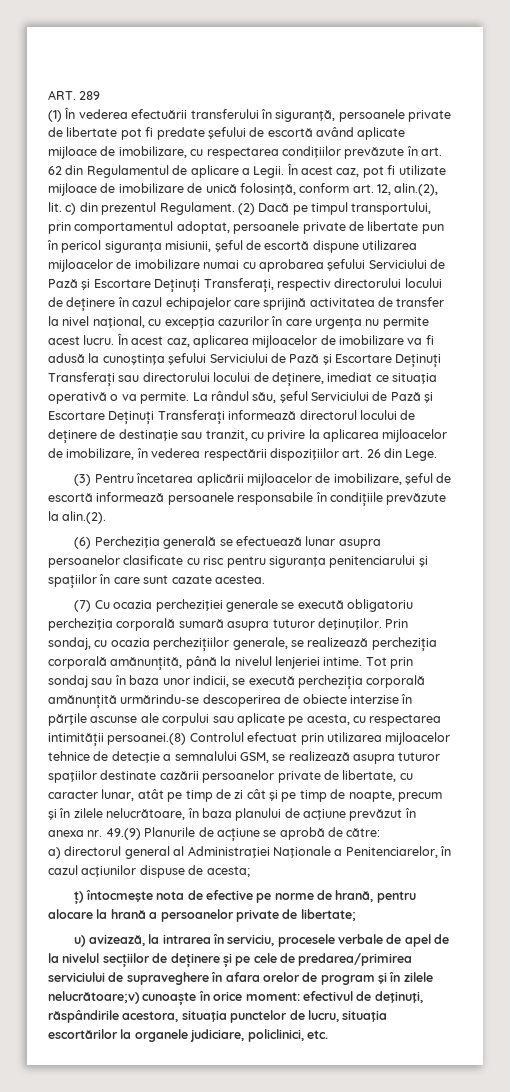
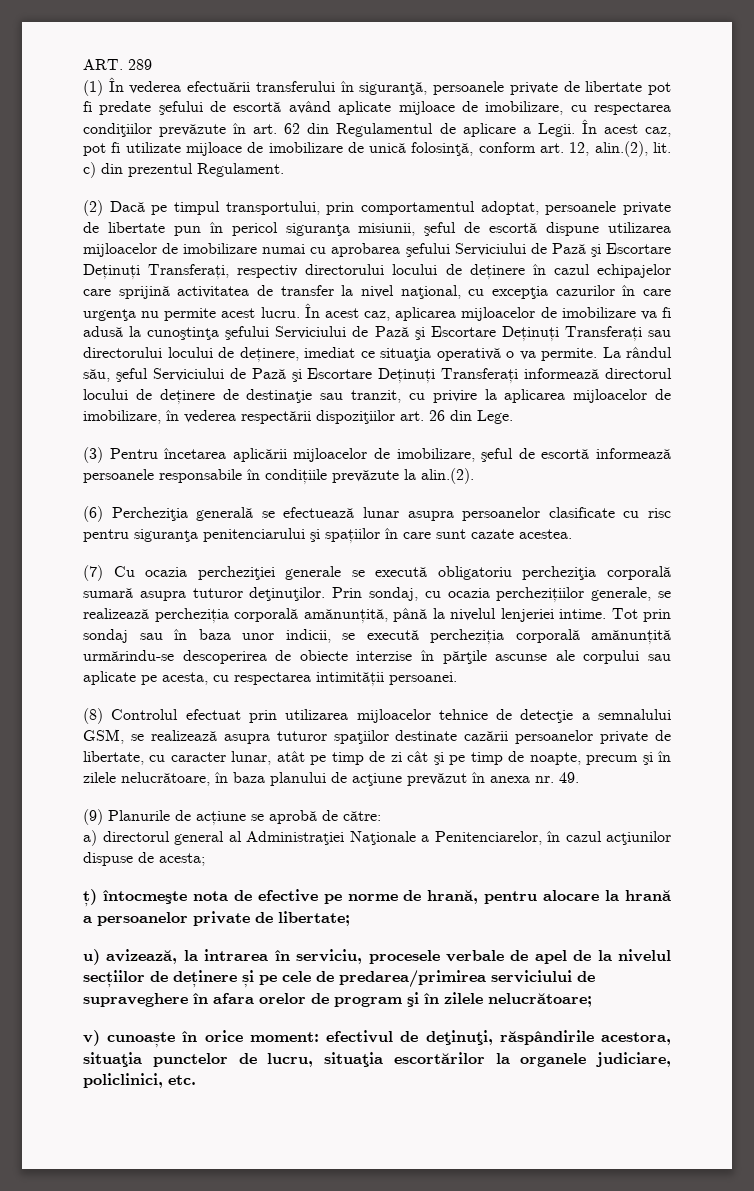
- În acest caz, pot fi utilizate mijloace de imobilizare de unică folosinţă, conform art. 12, alin.(2), lit. c) din prezentul Regulament. (2) Dacă pe timpul transportului, prin comportamentul adoptat, persoanele private de libertate pun în pericol siguranţa misiunii, şeful de escortă dispune utilizarea mijloacelor de imobilizare numai cu aprobarea şefului Serviciului de Pază şi Escortare Deținuți Transferați, respectiv directorului locului de deținere în cazul echipajelor care sprijină activitatea de transfer la nivel naţional, cu excepţia cazurilor în care urgenţa nu permite acest lucru.
+ În acest caz, pot fi utilizate mijloace de imobilizare de unică folosinţă, conform art. 12, alin.(2), lit. c) din prezentul Regulament.
+ (2) Dacă pe timpul transportului, prin comportamentul adoptat, persoanele private de libertate pun în pericol siguranţa misiunii, şeful de escortă dispune utilizarea mijloacelor de imobilizare numai cu aprobarea şefului Serviciului de Pază şi Escortare Deținuți Transferați, respectiv directorului locului de deținere în cazul echipajelor care sprijină activitatea de transfer la nivel naţional, cu excepţia cazurilor în care urgenţa nu permite acest lucru.
- Tot prin sondaj sau în baza unor indicii, se execută percheziția corporală amănunțită urmărindu-se descoperirea de obiecte interzise în părţile ascunse ale corpului sau aplicate pe acesta, cu respectarea intimității persoanei.(8) Controlul efectuat prin utilizarea mijloacelor tehnice de detecţie a semnalului GSM, se realizează asupra tuturor spaţiilor destinate cazării persoanelor private de libertate, cu caracter lunar, atât pe timp de zi cât şi pe timp de noapte, precum şi în zilele nelucrătoare, în baza planului de acţiune prevăzut în anexa nr. 49.(9) Planurile de acțiune se aprobă de către:
+ Tot prin sondaj sau în baza unor indicii, se execută percheziția corporală amănunțită urmărindu-se descoperirea de obiecte interzise în părţile ascunse ale corpului sau aplicate pe acesta, cu respectarea intimității persoanei.
+ (8) Controlul efectuat prin utilizarea mijloacelor tehnice de detecţie a semnalului GSM, se realizează asupra tuturor spaţiilor destinate cazării persoanelor private de libertate, cu caracter lunar, atât pe timp de zi cât şi pe timp de noapte, precum şi în zilele nelucrătoare, în baza planului de acţiune prevăzut în anexa nr. 49.
+ (9) Planurile de acțiune se aprobă de către:
- u) avizează, la intrarea în serviciu, procesele verbale de apel de la nivelul secțiilor de deținere și pe cele de predarea/primirea serviciului de supraveghere în afara orelor de program şi în zilele nelucrătoare;v) cunoaște în orice moment: efectivul de deţinuţi, răspândirile acestora, situaţia punctelor de lucru, situaţia escortărilor la organele judiciare, policlinici, etc.
+ u) avizează, la intrarea în serviciu, procesele verbale de apel de la nivelul secțiilor de deținere și pe cele de predarea/primirea serviciului de supraveghere în afara orelor de program şi în zilele nelucrătoare;
+ v) cunoaște în orice moment: efectivul de deţinuţi, răspândirile acestora, situaţia punctelor de lucru, situaţia escortărilor la organele judiciare, policlinici, etc.

